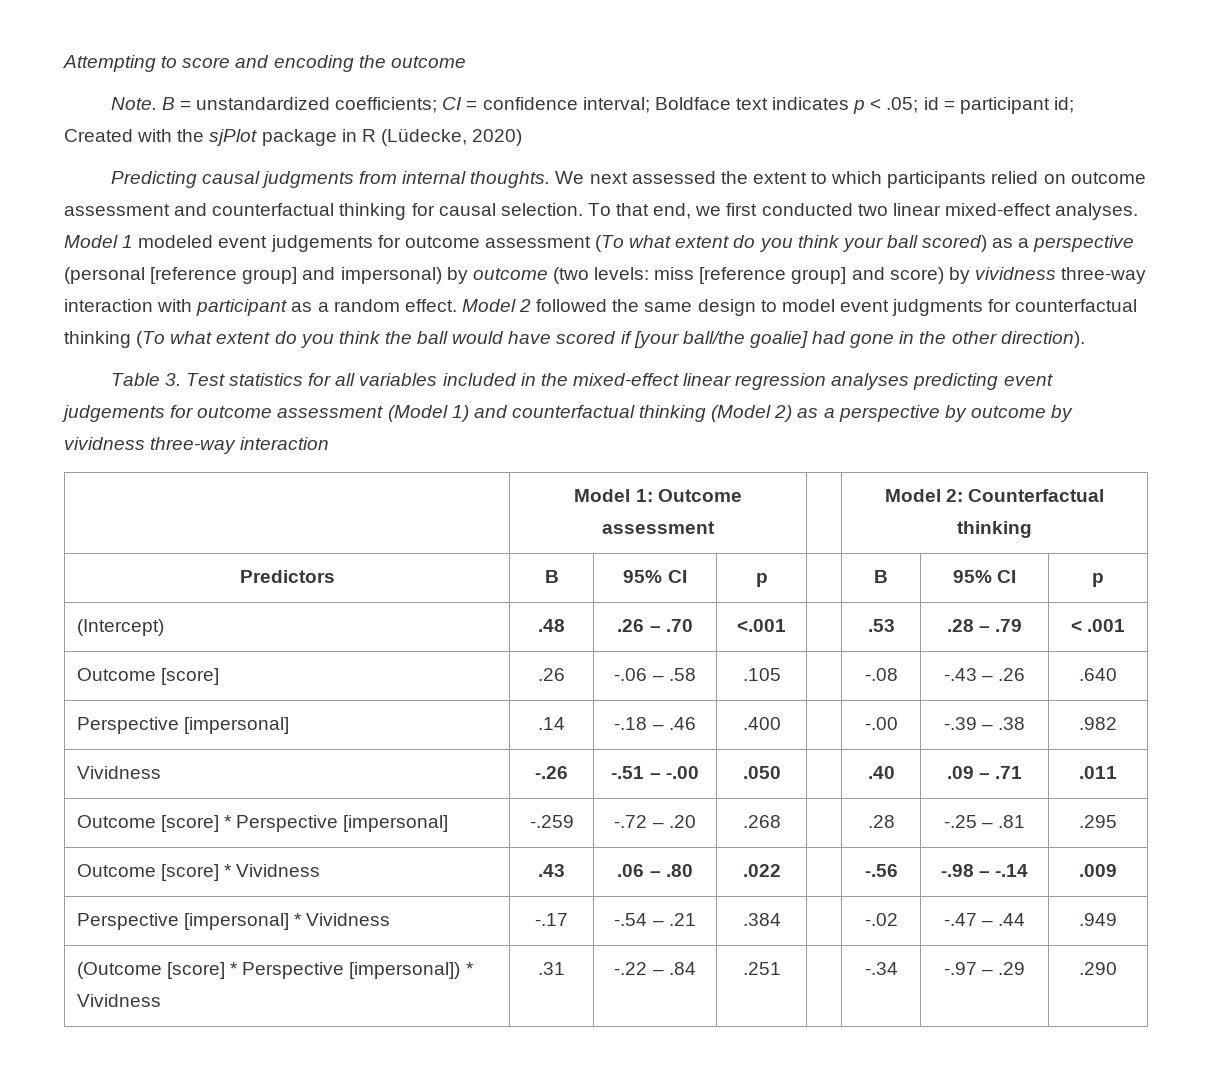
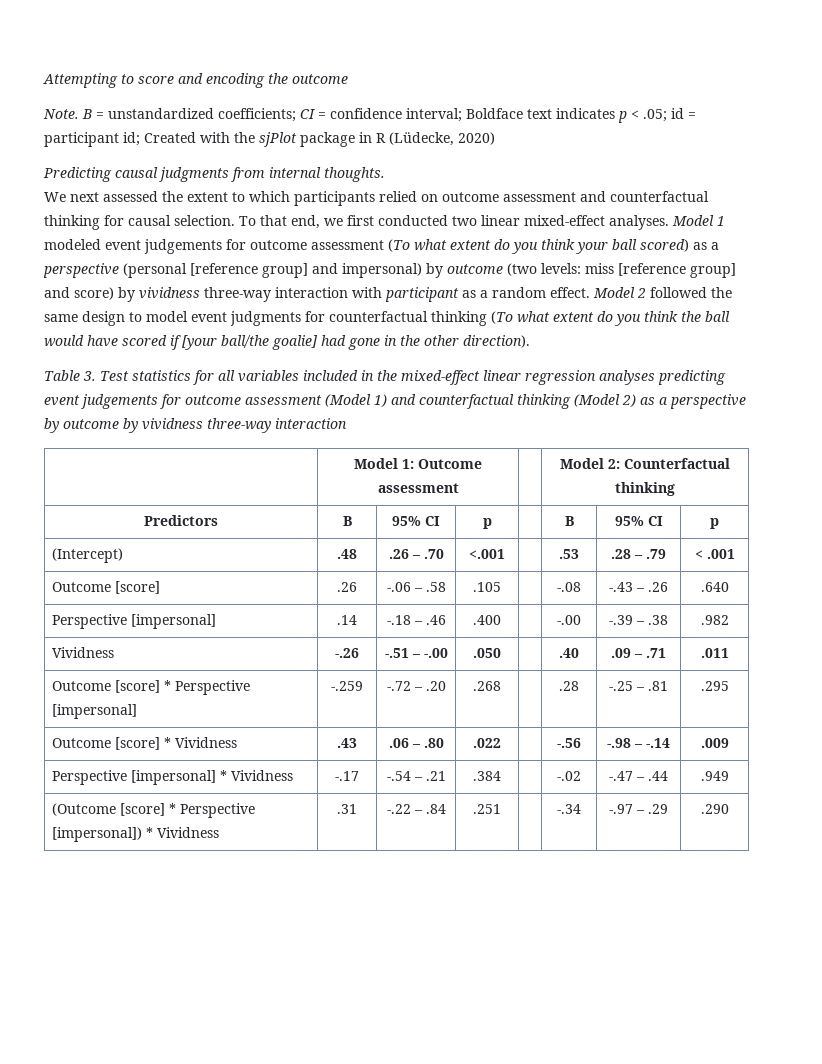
- Predicting causal judgments from internal thoughts. We next assessed the extent to which participants relied on outcome assessment and counterfactual thinking for causal selection.
+ Predicting causal judgments from internal thoughts.
+ We next assessed the extent to which participants relied on outcome assessment and counterfactual thinking for causal selection.

